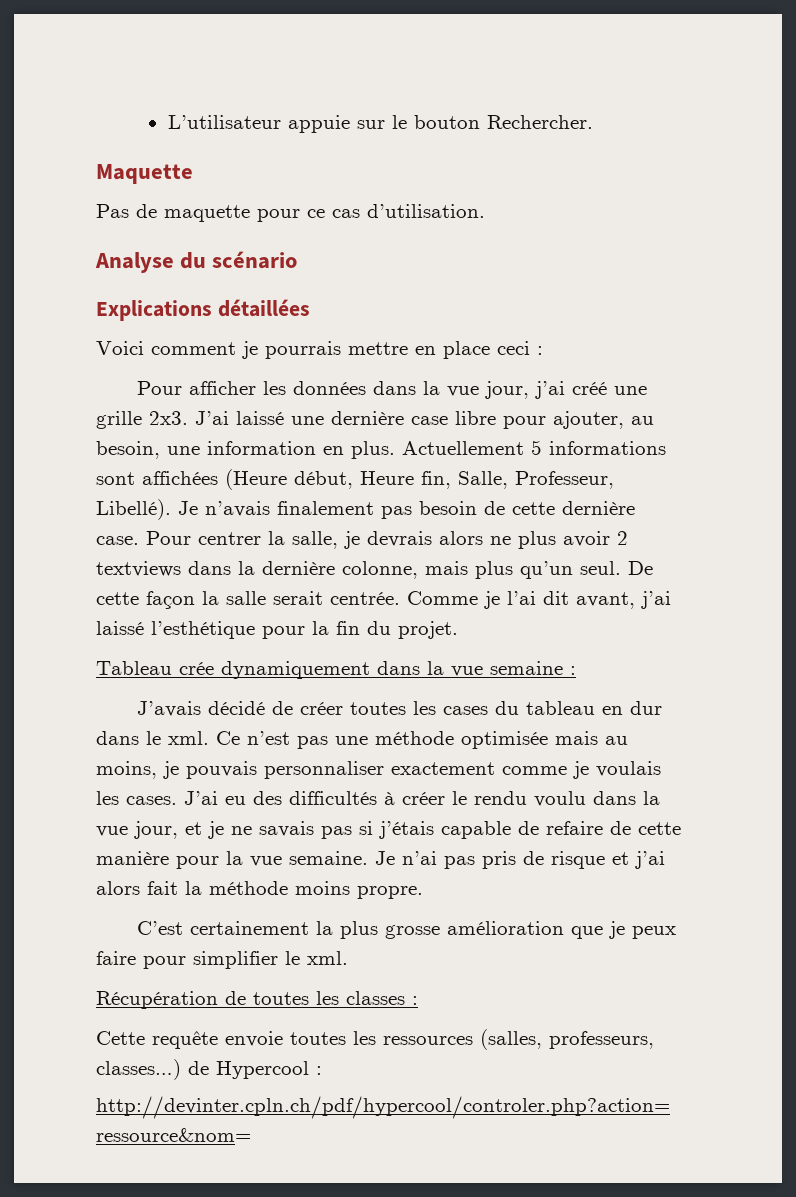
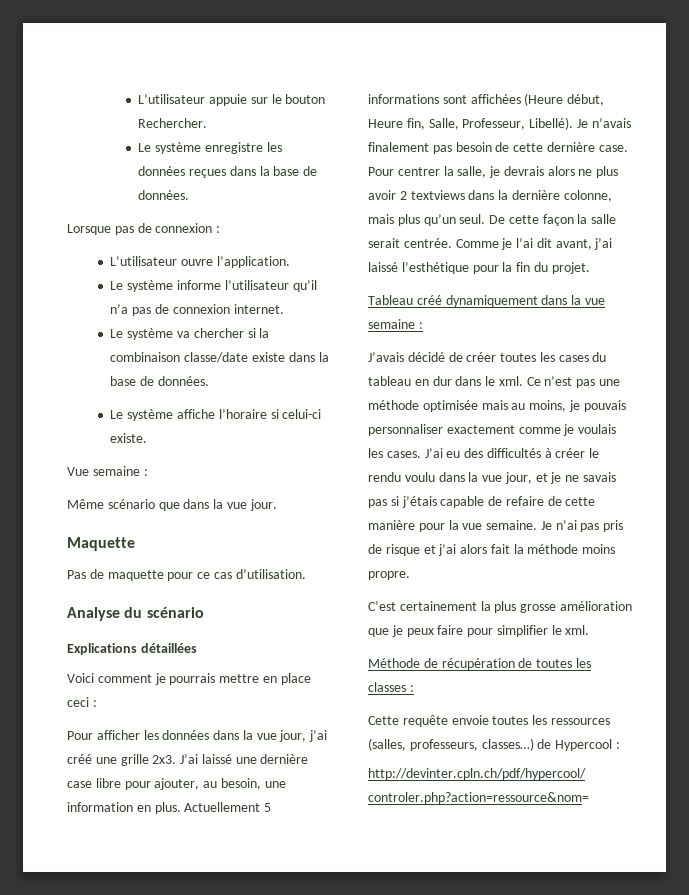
+ Le système enregistre les données reçues dans la base de données.
+ Lorsque pas de connexion :
+ L’utilisateur ouvre l’application.
+ Le système informe l’utilisateur qu’il n’a pas de connexion internet.
+ Le système va chercher si la combinaison classe/date existe dans la base de données.
+ Le système affiche l’horaire si celui-ci existe.
+ Vue semaine :
+ Même scénario que dans la vue jour.
- Tableau crée dynamiquement dans la vue semaine :
+ Tableau créé dynamiquement dans la vue semaine :
- Récupération de toutes les classes :
+ Méthode de récupération de toutes les classes :

